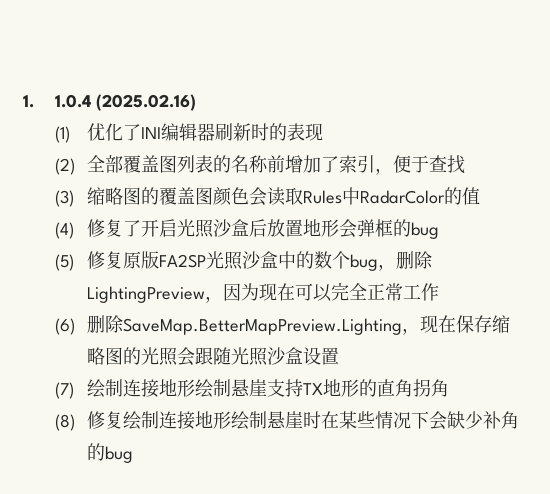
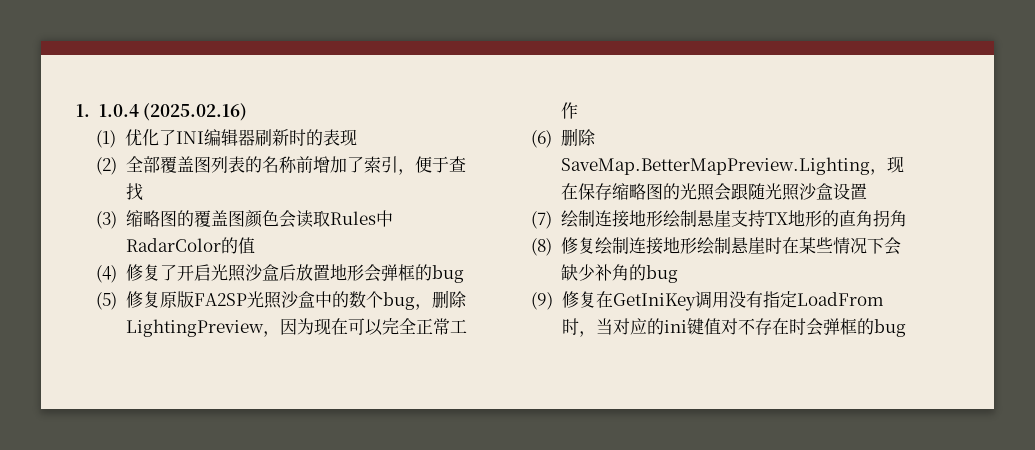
+ (9)修复在GetIniKey调用没有指定LoadFrom时，当对应的ini键值对不存在时会弹框的bug

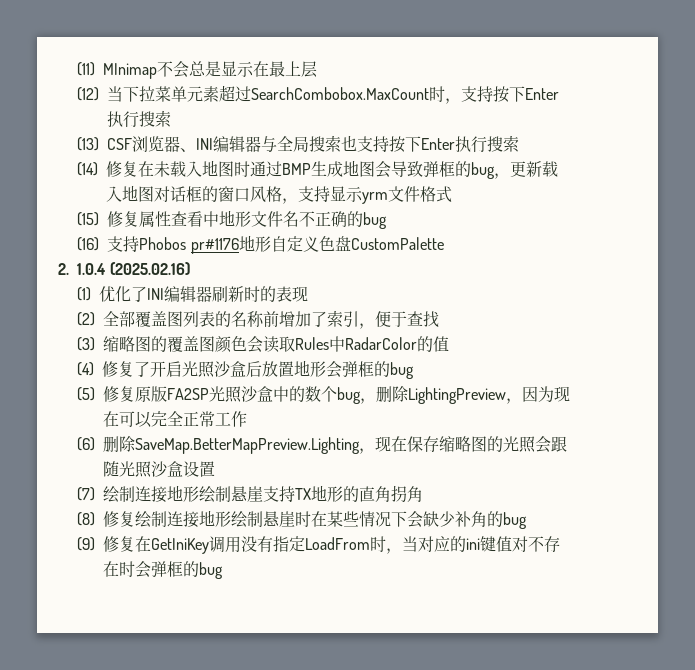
- 1. 1.0.4 (2025.02.16)
+ (11) MInimap不会总是显示在最上层
+ (12)当下拉菜单元素超过SearchCombobox.MaxCount时，支持按下Enter执行搜索
+ (13) CSF浏览器、INI编辑器与全局搜索也支持按下Enter执行搜索
+ (14)修复在未载入地图时通过BMP生成地图会导致弹框的bug，更新载入地图对话框的窗口风格，支持显示yrm文件格式
+ (15)修复属性查看中地形文件名不正确的bug
+ (16)支持Phobos pr#1176地形自定义色盘CustomPalette
+ 2. 1.0.4 (2025.02.16)

